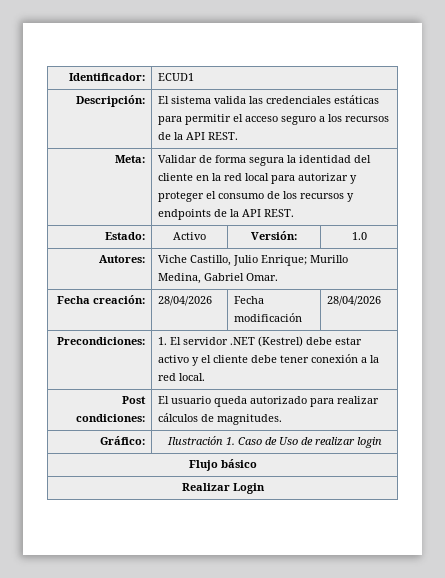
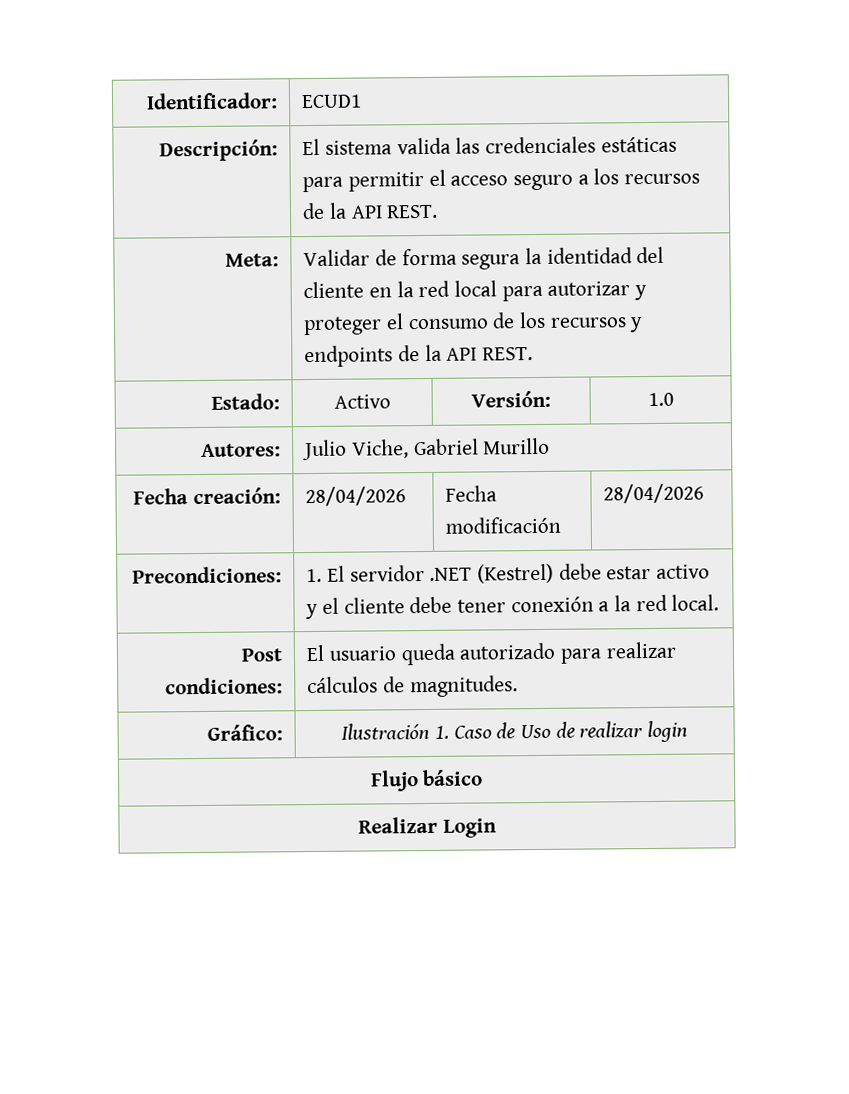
- Autores: | Viche Castillo, Julio Enrique; Murillo Medina, Gabriel Omar.
+ Autores: | Julio Viche, Gabriel Murillo

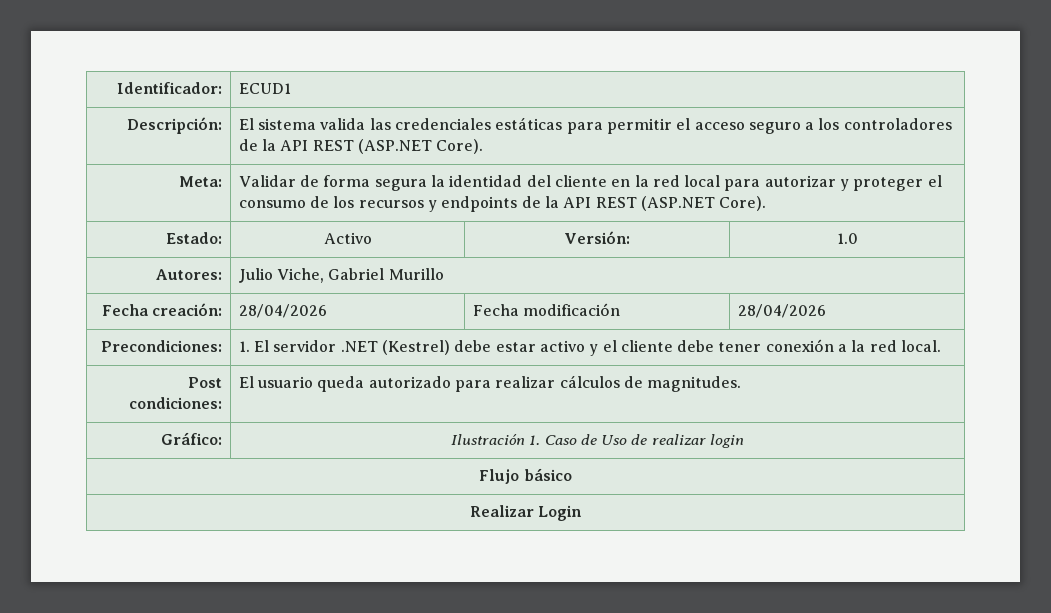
- Descripción: | El sistema valida las credenciales estáticas para permitir el acceso seguro a los recursos de la API REST.
+ Descripción: | El sistema valida las credenciales estáticas para permitir el acceso seguro a los controladores de la API REST (ASP.NET Core).
- Meta: | Validar de forma segura la identidad del cliente en la red local para autorizar y proteger el consumo de los recursos y endpoints de la API REST.
+ Meta: | Validar de forma segura la identidad del cliente en la red local para autorizar y proteger el consumo de los recursos y endpoints de la API REST (ASP.NET Core).

